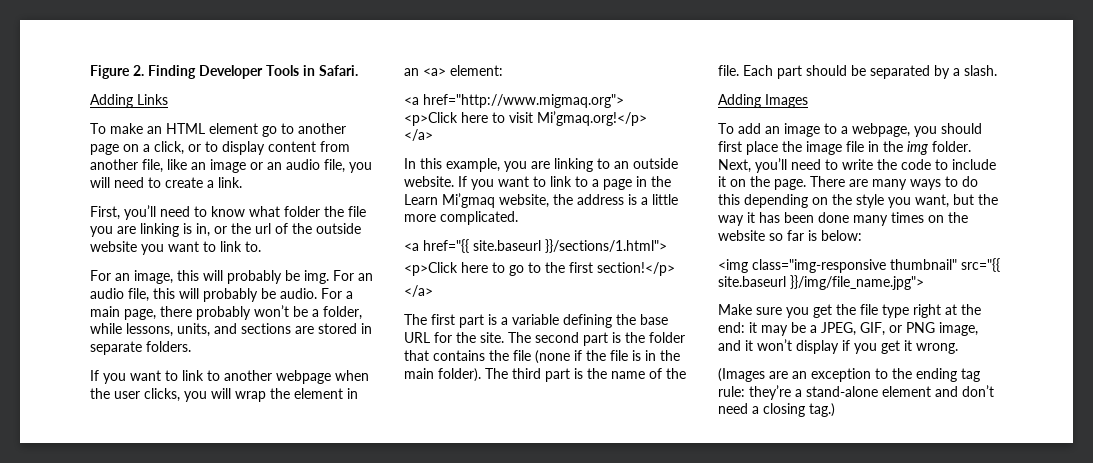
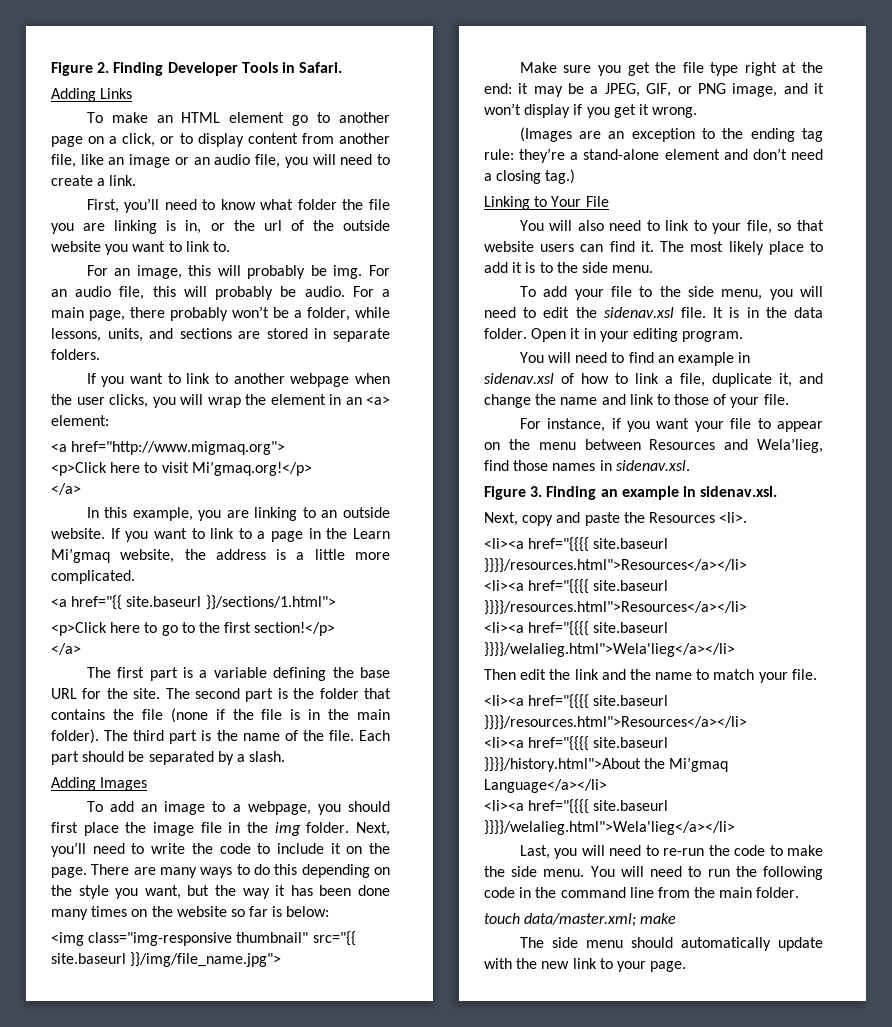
+ Linking to Your File
+ You will also need to link to your file, so that website users can find it. The most likely place to add it is to the side menu.
+ To add your file to the side menu, you will need to edit the sidenav.xsl file. It is in the data folder. Open it in your editing program.
+ You will need to find an example in sidenav.xsl of how to link a file, duplicate it, and change the name and link to those of your file.
+ For instance, if you want your file to appear on the menu between Resources and Wela’lieg, find those names in sidenav.xsl.
+ Figure 3. Finding an example in sidenav.xsl.
+ Next, copy and paste the Resources <li>.
+ <li><a href="{{{{ site.baseurl }}}}/resources.html">Resources</a></li>
+ <li><a href="{{{{ site.baseurl }}}}/resources.html">Resources</a></li>
+ <li><a href="{{{{ site.baseurl }}}}/welalieg.html">Wela'lieg</a></li>
+ Then edit the link and the name to match your file.
+ <li><a href="{{{{ site.baseurl }}}}/resources.html">Resources</a></li>
+ <li><a href="{{{{ site.baseurl }}}}/history.html">About the Mi’gmaq Language</a></li>
+ <li><a href="{{{{ site.baseurl }}}}/welalieg.html">Wela'lieg</a></li>
+ Last, you will need to re-run the code to make the side menu. You will need to run the following code in the command line from the main folder.
+ touch data/master.xml; make
+ The side menu should automatically update with the new link to your page.

